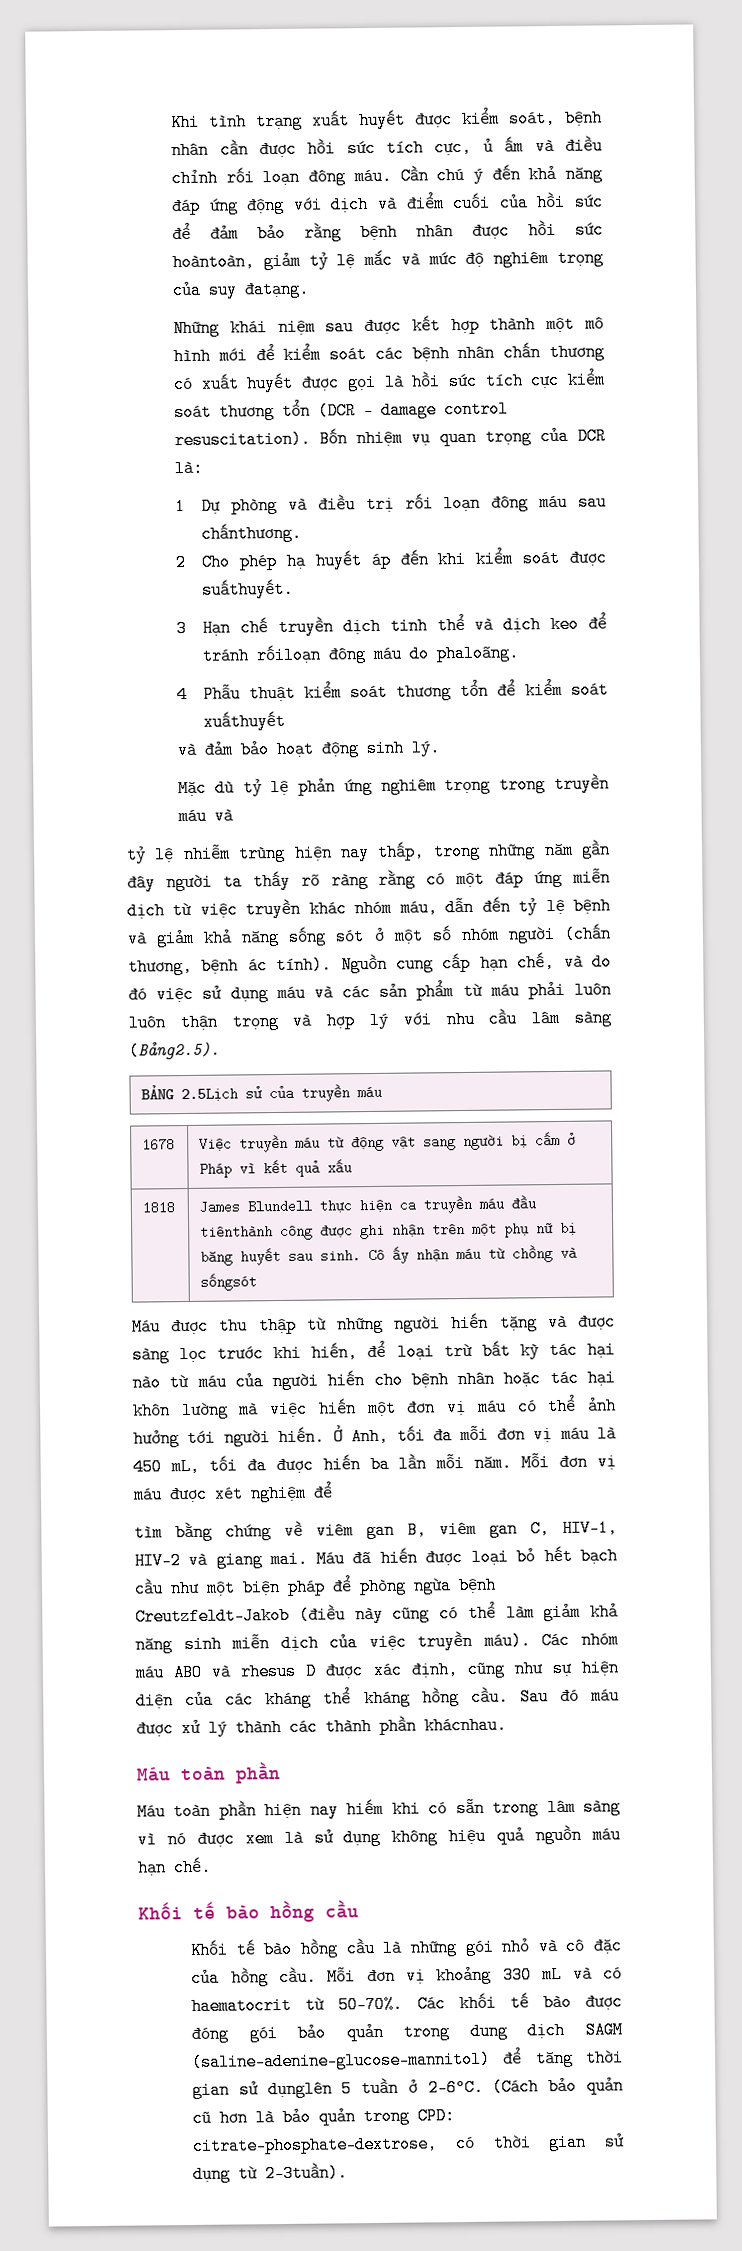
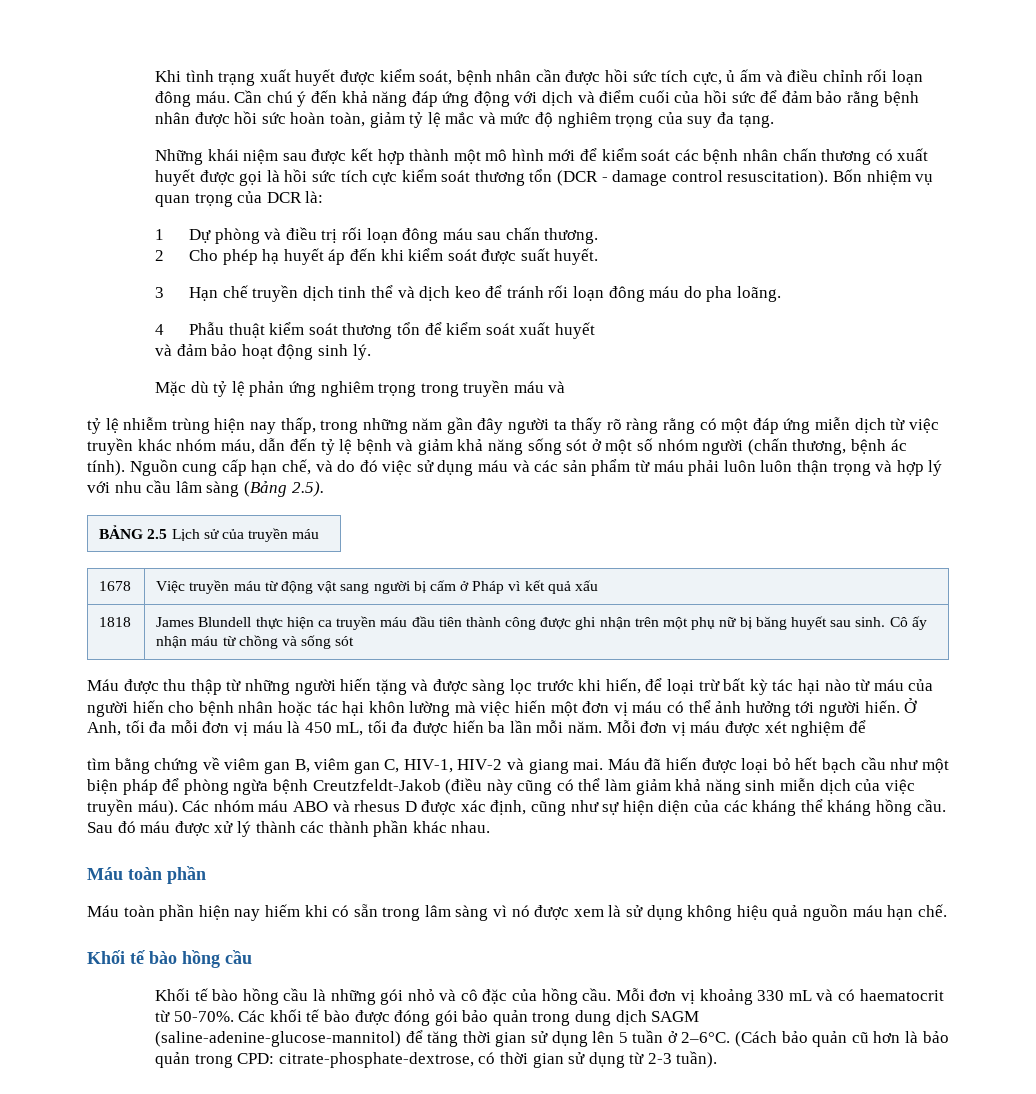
- Cần chú ý đến khả năng đáp ứng động với dịch và điểm cuối của hồi sức để đảm bảo rằng bệnh nhân được hồi sức hoàntoàn, giảm tỷ lệ mắc và mức độ nghiêm trọng của suy đatạng.
+ Cần chú ý đến khả năng đáp ứng động với dịch và điểm cuối của hồi sức để đảm bảo rằng bệnh nhân được hồi sức hoàn toàn, giảm tỷ lệ mắc và mức độ nghiêm trọng của suy đa tạng.
- 1 Dự phòng và điều trị rối loạn đông máu sau chấnthương.
+ 1 Dự phòng và điều trị rối loạn đông máu sau chấn thương.
- 2 Cho phép hạ huyết áp đến khi kiểm soát được suấthuyết.
+ 2 Cho phép hạ huyết áp đến khi kiểm soát được suất huyết.
- 3 Hạn chế truyền dịch tinh thể và dịch keo để tránh rốiloạn đông máu do phaloãng.
+ 3 Hạn chế truyền dịch tinh thể và dịch keo để tránh rối loạn đông máu do pha loãng.
- 4 Phẫu thuật kiểm soát thương tổn để kiểm soát xuấthuyết
+ 4 Phẫu thuật kiểm soát thương tổn để kiểm soát xuất huyết
- Nguồn cung cấp hạn chế, và do đó việc sử dụng máu và các sản phẩm từ máu phải luôn luôn thận trọng và hợp lý với nhu cầu lâm sàng (Bảng2.5).
+ Nguồn cung cấp hạn chế, và do đó việc sử dụng máu và các sản phẩm từ máu phải luôn luôn thận trọng và hợp lý với nhu cầu lâm sàng (Bảng 2.5).
- BẢNG 2.5Lịch sử của truyền máu
+ BẢNG 2.5 Lịch sử của truyền máu
- 1818 | James Blundell thực hiện ca truyền máu đầu tiênthành công được ghi nhận trên một phụ nữ bị băng huyết sau sinh. Cô ấy nhận máu từ chồng và sốngsót
+ 1818 | James Blundell thực hiện ca truyền máu đầu tiên thành công được ghi nhận trên một phụ nữ bị băng huyết sau sinh. Cô ấy nhận máu từ chồng và sống sót
- Sau đó máu được xử lý thành các thành phần khácnhau.
+ Sau đó máu được xử lý thành các thành phần khác nhau.
- Các khối tế bào được đóng gói bảo quản trong dung dịch SAGM (saline-adenine-glucose-mannitol) để tăng thời gian sử dụnglên 5 tuần ở 2–6°C.
+ Các khối tế bào được đóng gói bảo quản trong dung dịch SAGM (saline-adenine-glucose-mannitol) để tăng thời gian sử dụng lên 5 tuần ở 2–6°C.
- (Cách bảo quản cũ hơn là bảo quản trong CPD: citrate-phosphate-dextrose, có thời gian sử dụng từ 2-3tuần).
+ (Cách bảo quản cũ hơn là bảo quản trong CPD: citrate-phosphate-dextrose, có thời gian sử dụng từ 2-3 tuần).

